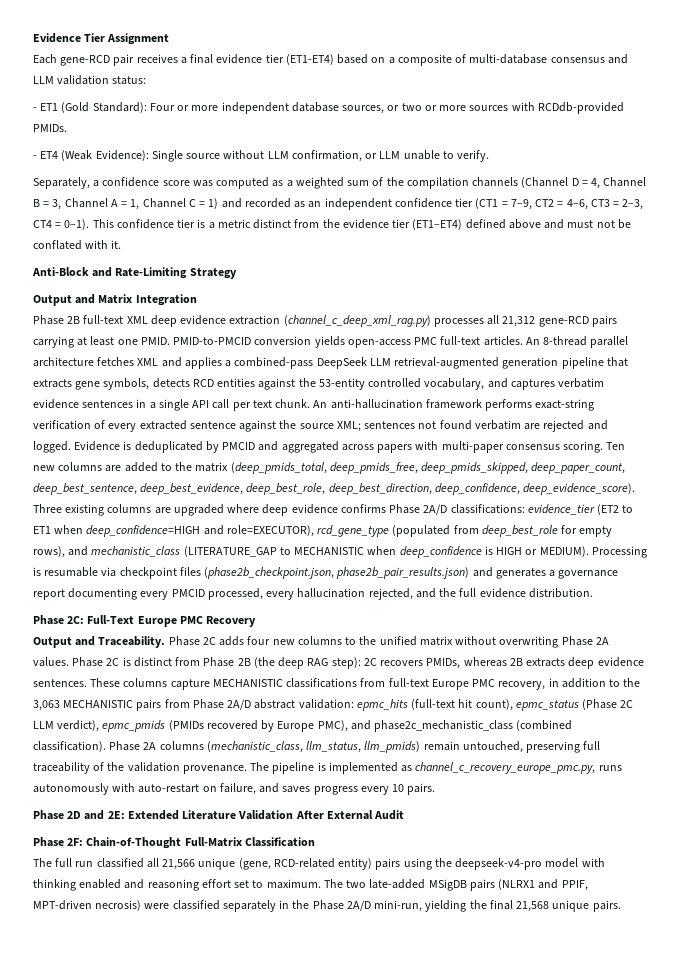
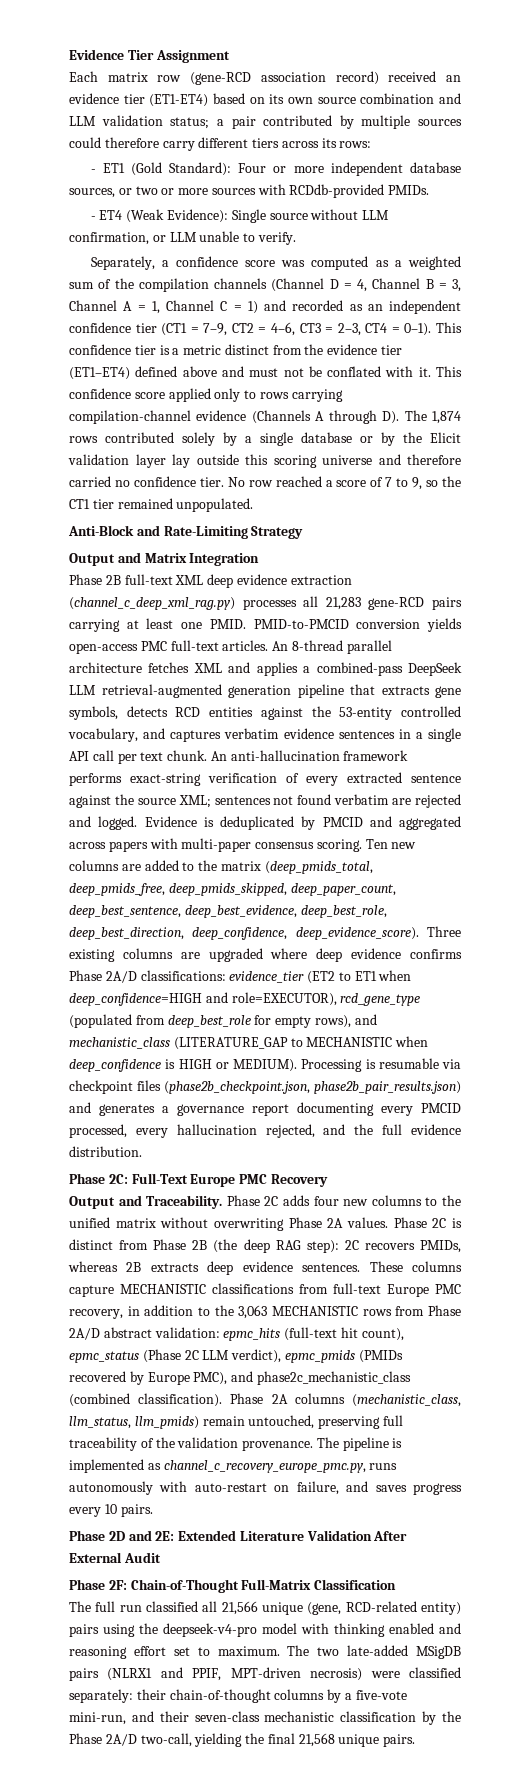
- Each gene-RCD pair receives a final evidence tier (ET1-ET4) based on a composite of multi-database consensus and LLM validation status:
+ Each matrix row (gene-RCD association record) received an evidence tier (ET1-ET4) based on its own source combination and LLM validation status; a pair contributed by multiple sources could therefore carry different tiers across its rows:
+ This confidence score applied only to rows carrying compilation-channel evidence (Channels A through D). The 1,874 rows contributed solely by a single database or by the Elicit validation layer lay outside this scoring universe and therefore carried no confidence tier. No row reached a score of 7 to 9, so the CT1 tier remained unpopulated.
- Phase 2B full-text XML deep evidence extraction (channel_c_deep_xml_rag.py) processes all 21,312 gene-RCD pairs carrying at least one PMID.
+ Phase 2B full-text XML deep evidence extraction (channel_c_deep_xml_rag.py) processes all 21,283 gene-RCD pairs carrying at least one PMID.
- These columns capture MECHANISTIC classifications from full-text Europe PMC recovery, in addition to the 3,063 MECHANISTIC pairs from Phase 2A/D abstract validation: epmc_hits (full-text hit count), epmc_status (Phase 2C LLM verdict), epmc_pmids (PMIDs recovered by Europe PMC), and phase2c_mechanistic_class (combined classification).
+ These columns capture MECHANISTIC classifications from full-text Europe PMC recovery, in addition to the 3,063 MECHANISTIC rows from Phase 2A/D abstract validation: epmc_hits (full-text hit count), epmc_status (Phase 2C LLM verdict), epmc_pmids (PMIDs recovered by Europe PMC), and phase2c_mechanistic_class (combined classification).
- The two late-added MSigDB pairs (NLRX1 and PPIF, MPT-driven necrosis) were classified separately in the Phase 2A/D mini-run, yielding the final 21,568 unique pairs.
+ The two late-added MSigDB pairs (NLRX1 and PPIF, MPT-driven necrosis) were classified separately: their chain-of-thought columns by a five-vote mini-run, and their seven-class mechanistic classification by the Phase 2A/D two-call, yielding the final 21,568 unique pairs.

